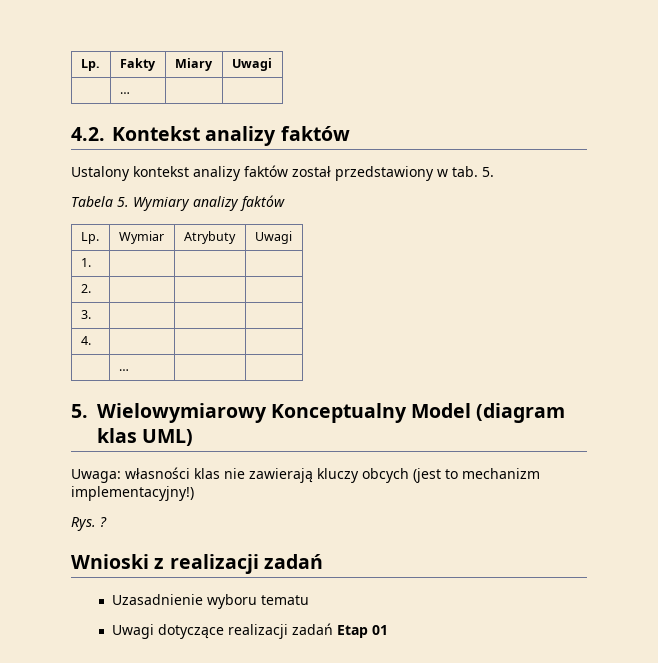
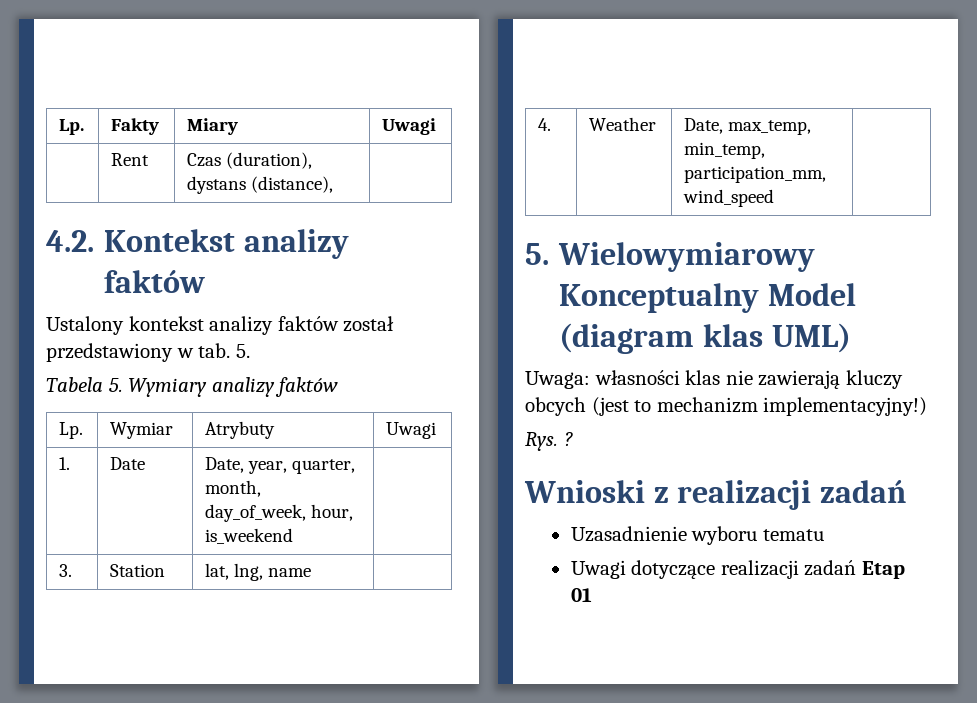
  Lp. | Fakty | Miary | Uwagi
- | … | |
+ | Rent | Czas (duration), dystans (distance), |
- 1. | | |
- 2. | | |
- 3. | | |
- 4. | | |
- | … | |
+ 1. | Date | Date, year, quarter, month, day_of_week, hour, is_weekend |
+ 3. | Station | lat, lng, name |
+ 4. | Weather | Date, max_temp, min_temp, participation_mm, wind_speed |

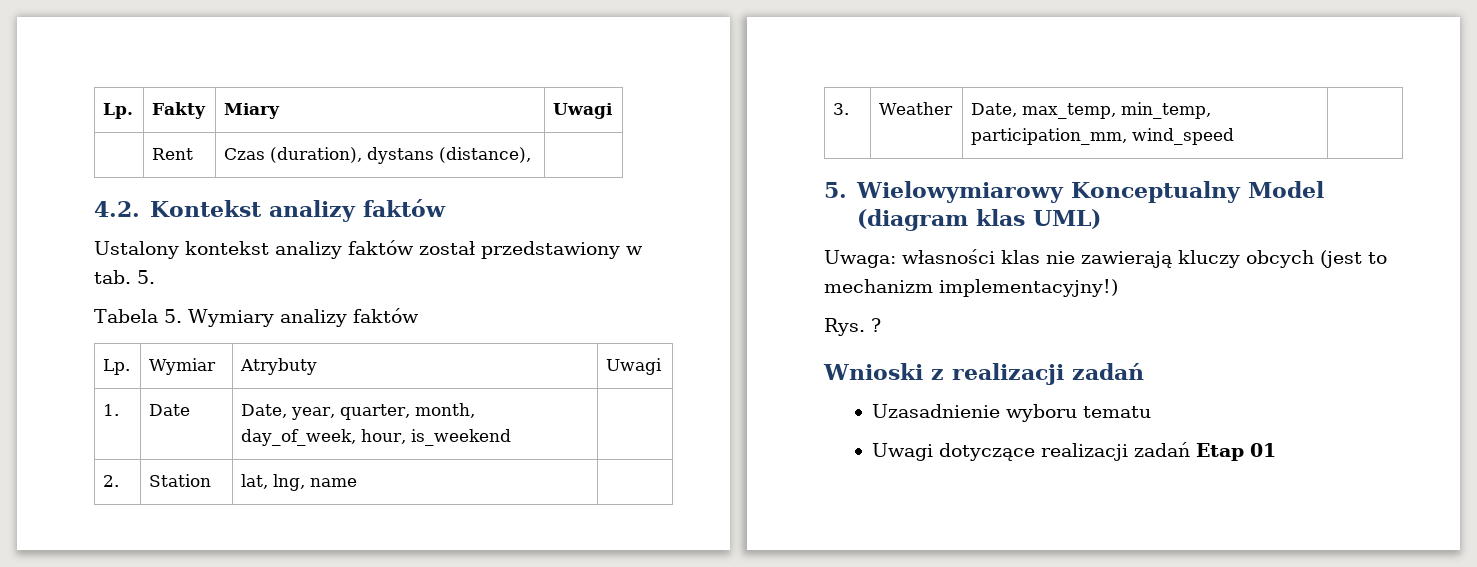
- 3. | Station | lat, lng, name |
+ 2. | Station | lat, lng, name |
- 4. | Weather | Date, max_temp, min_temp, participation_mm, wind_speed |
+ 3. | Weather | Date, max_temp, min_temp, participation_mm, wind_speed |

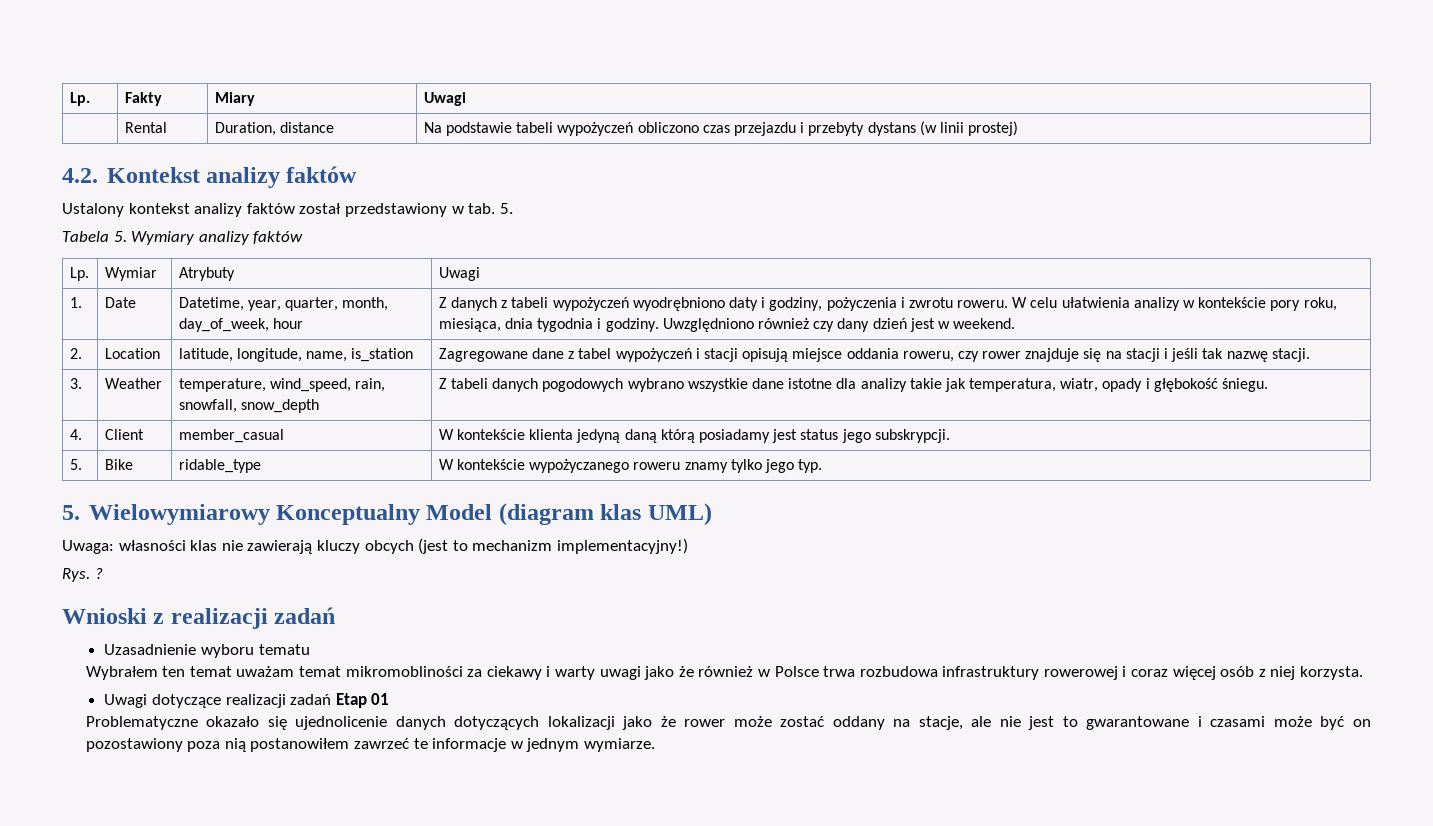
- | Rent | Czas (duration), dystans (distance), |
+ | Rental | Duration, distance | Na podstawie tabeli wypożyczeń obliczono czas przejazdu i przebyty dystans (w linii prostej)
- Date, year, quarter, month, day_of_week, hour, is_weekend |
- 2. | Station | lat, lng, name |
- 3. | Weather | Date, max_temp, min_temp, participation_mm, wind_speed |
+ Datetime, year, quarter, month, day_of_week, hour | Z danych z tabeli wypożyczeń wyodrębniono daty i godziny, pożyczenia i zwrotu roweru. W celu ułatwienia analizy w kontekście pory roku, miesiąca, dnia tygodnia i godziny. Uwzględniono również czy dany dzień jest w weekend.
+ 2. | Location | latitude, longitude, name, is_station | Zagregowane dane z tabel wypożyczeń i stacji opisują miejsce oddania roweru, czy rower znajduje się na stacji i jeśli tak nazwę stacji.
+ 3. | Weather | temperature, wind_speed, rain, snowfall, snow_depth | Z tabeli danych pogodowych wybrano wszystkie dane istotne dla analizy takie jak temperatura, wiatr, opady i głębokość śniegu.
+ 4. | Client | member_casual | W kontekście klienta jedyną daną którą posiadamy jest status jego subskrypcji.
+ 5. | Bike | ridable_type | W kontekście wypożyczanego roweru znamy tylko jego typ.
+ Wybrałem ten temat uważam temat mikromobliności za ciekawy i warty uwagi jako że również w Polsce trwa rozbudowa infrastruktury rowerowej i coraz więcej osób z niej korzysta.
+ Problematyczne okazało się ujednolicenie danych dotyczących lokalizacji jako że rower może zostać oddany na stacje, ale nie jest to gwarantowane i czasami może być on pozostawiony poza nią postanowiłem zawrzeć te informacje w jednym wymiarze.

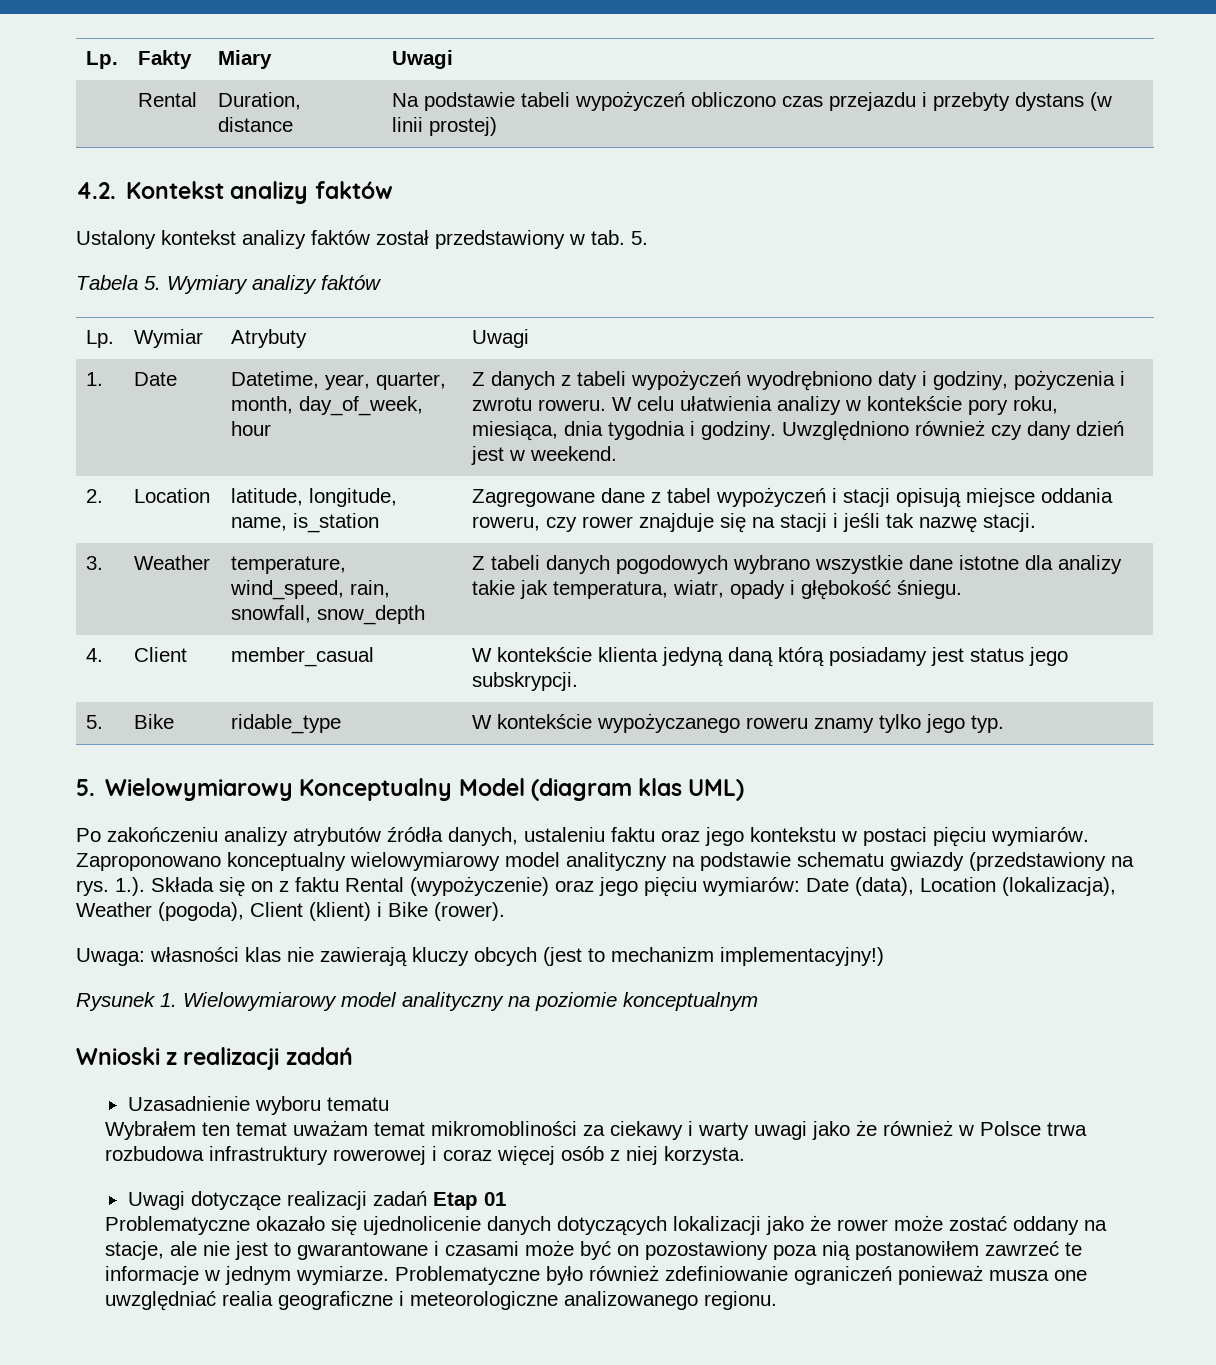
+ Po zakończeniu analizy atrybutów źródła danych, ustaleniu faktu oraz jego kontekstu w postaci pięciu wymiarów. Zaproponowano konceptualny wielowymiarowy model analityczny na podstawie schematu gwiazdy (przedstawiony na rys. 1.). Składa się on z faktu Rental (wypożyczenie) oraz jego pięciu wymiarów: Date (data), Location (lokalizacja), Weather (pogoda), Client (klient) i Bike (rower).
- Rys. ?
+ Rysunek 1. Wielowymiarowy model analityczny na poziomie konceptualnym
+ Problematyczne było również zdefiniowanie ograniczeń ponieważ musza one uwzględniać realia geograficzne i meteorologiczne analizowanego regionu.

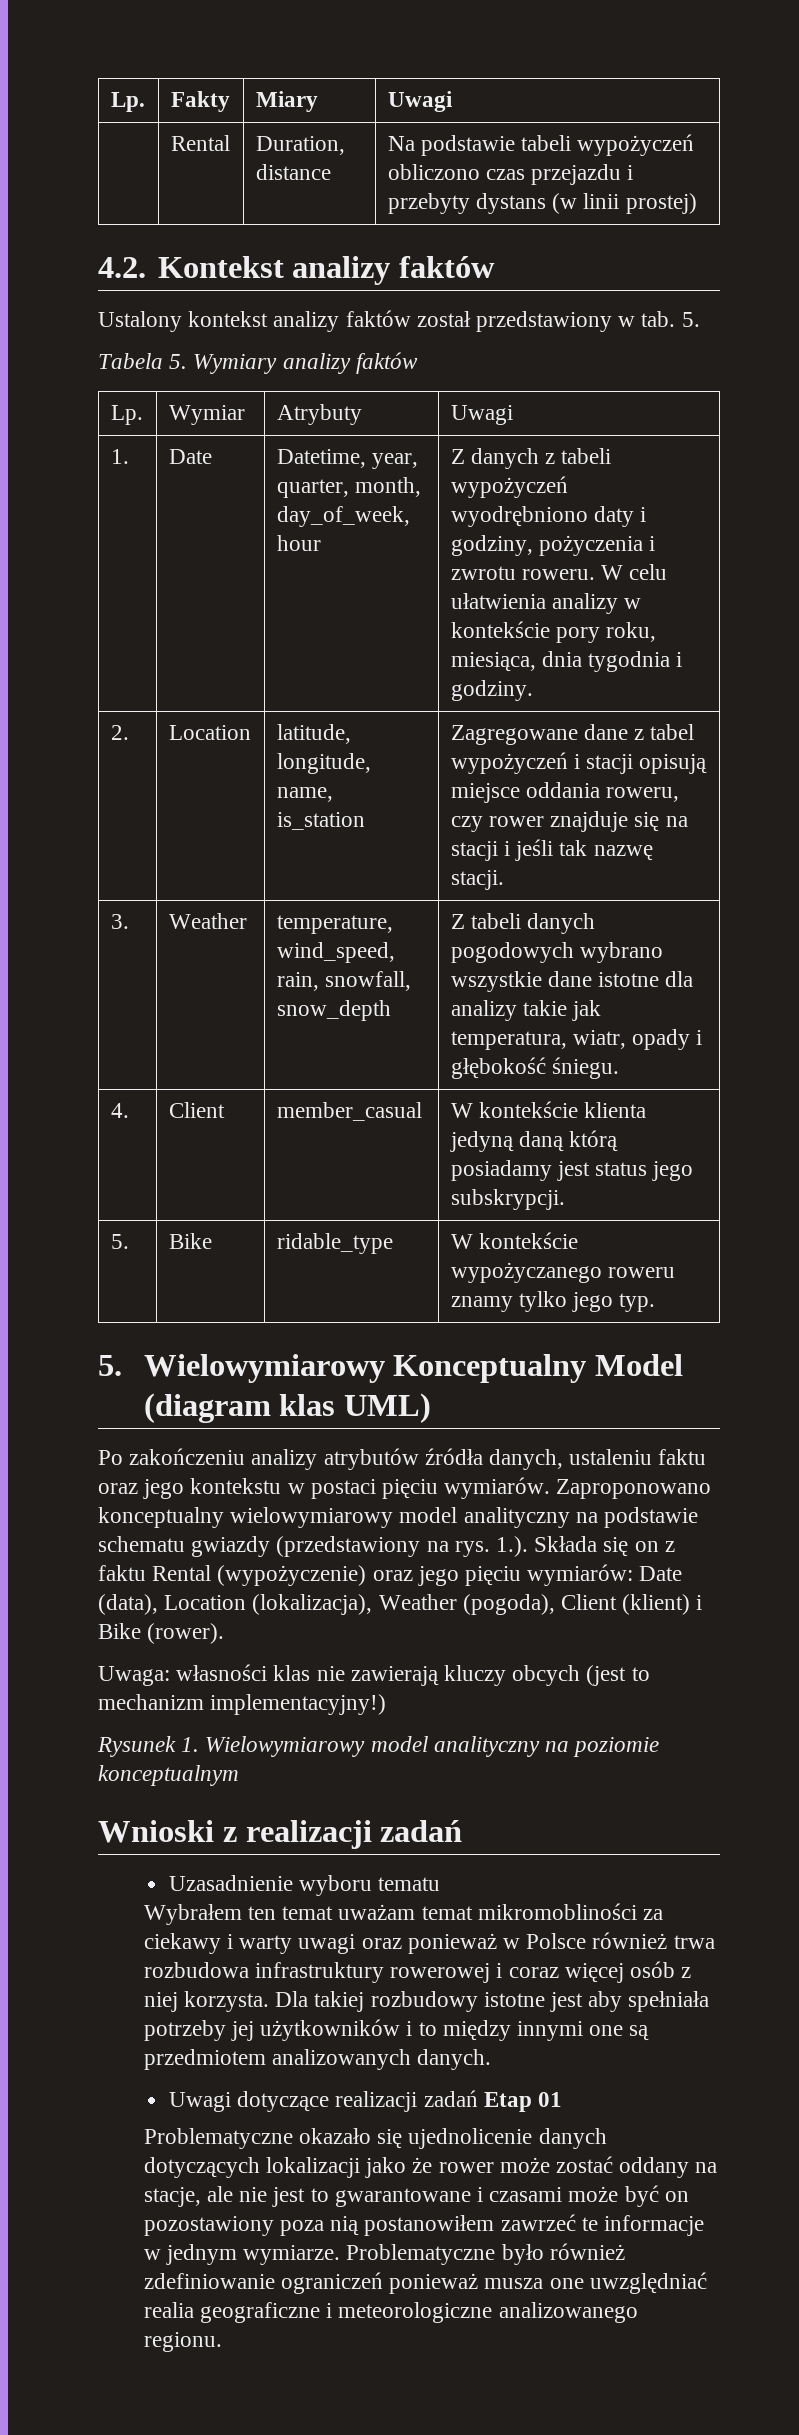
- Uwzględniono również czy dany dzień jest w weekend.
- Wybrałem ten temat uważam temat mikromobliności za ciekawy i warty uwagi jako że również w Polsce trwa rozbudowa infrastruktury rowerowej i coraz więcej osób z niej korzysta.
+ Wybrałem ten temat uważam temat mikromobliności za ciekawy i warty uwagi oraz ponieważ w Polsce również trwa rozbudowa infrastruktury rowerowej i coraz więcej osób z niej korzysta. Dla takiej rozbudowy istotne jest aby spełniała potrzeby jej użytkowników i to między innymi one są przedmiotem analizowanych danych.

